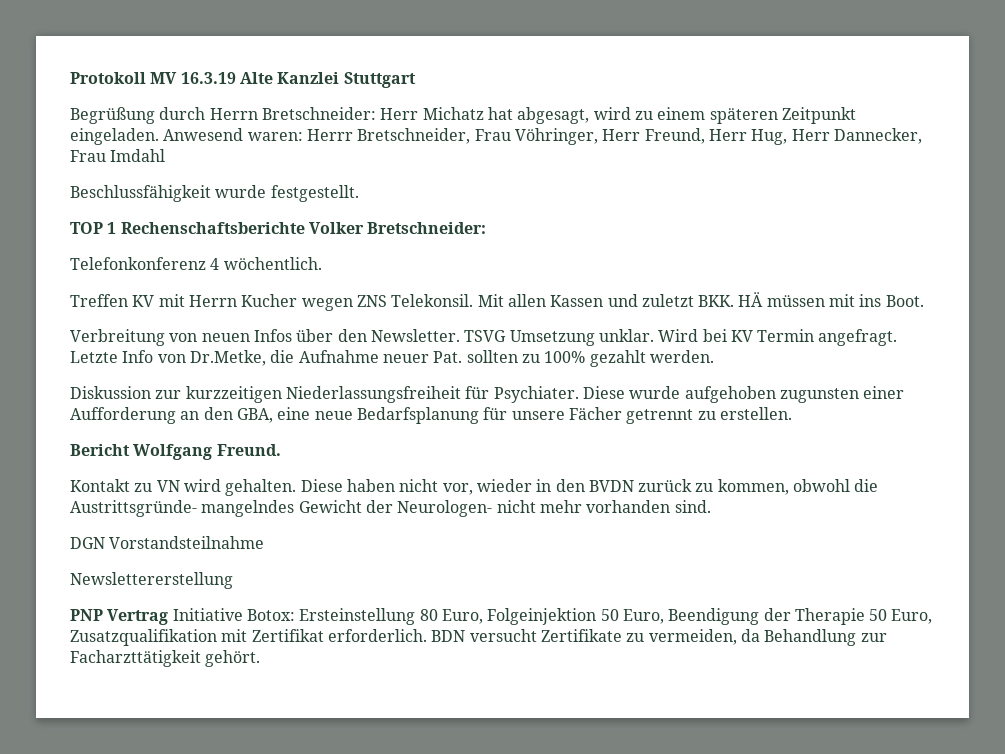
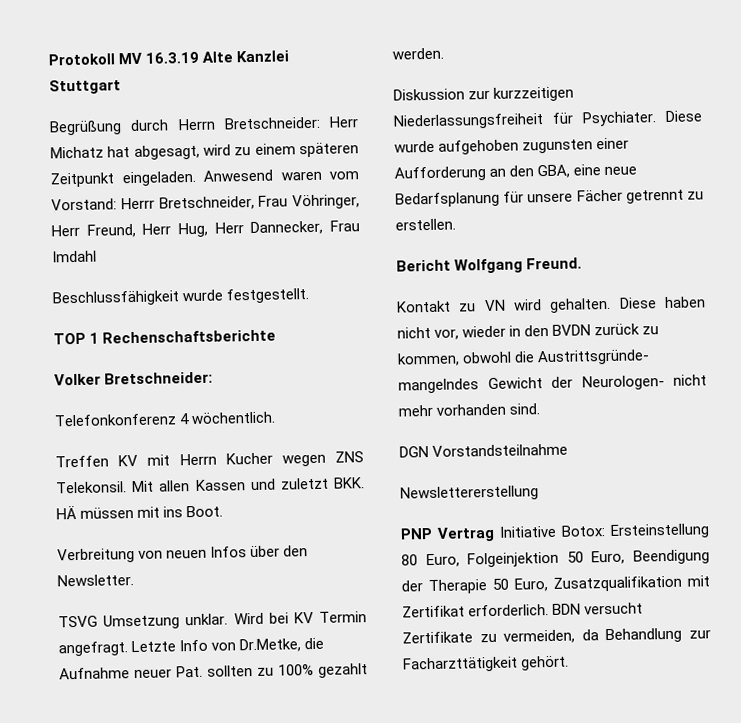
- Anwesend waren: Herrr Bretschneider, Frau Vöhringer, Herr Freund, Herr Hug, Herr Dannecker, Frau Imdahl
+ Anwesend waren vom Vorstand: Herrr Bretschneider, Frau Vöhringer, Herr Freund, Herr Hug, Herr Dannecker, Frau Imdahl
- TOP 1 Rechenschaftsberichte Volker Bretschneider:
+ TOP 1 Rechenschaftsberichte
+ Volker Bretschneider:
- Verbreitung von neuen Infos über den Newsletter. TSVG Umsetzung unklar.
+ Verbreitung von neuen Infos über den Newsletter.
+ TSVG Umsetzung unklar.

